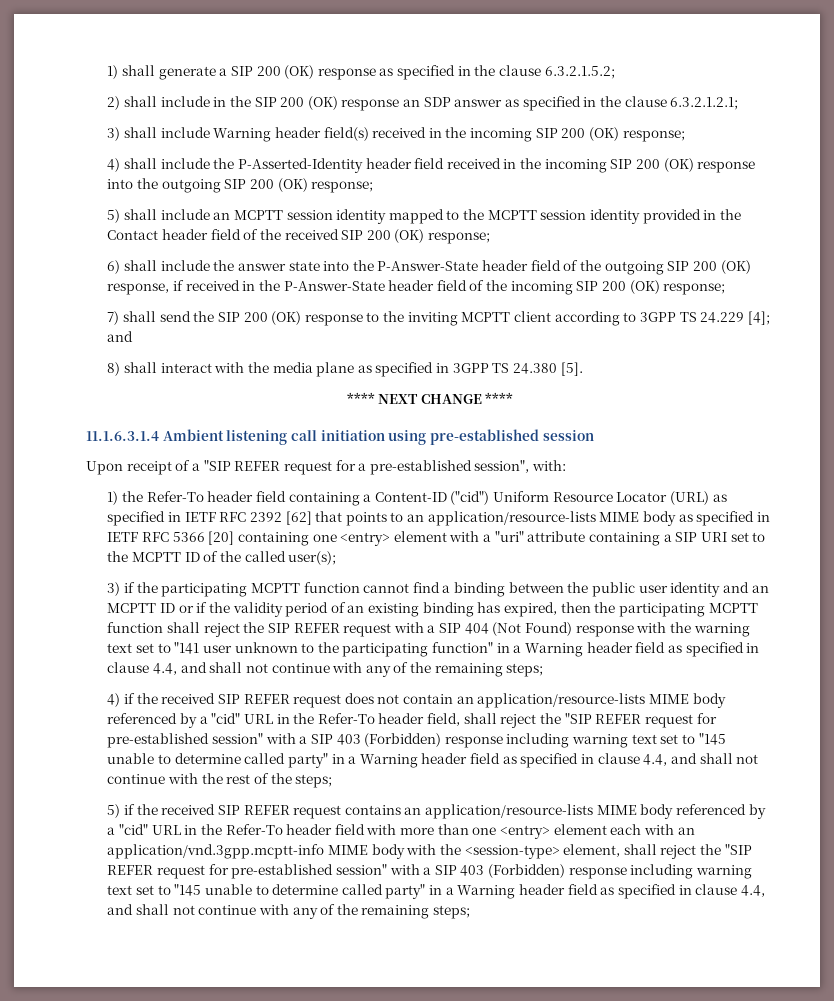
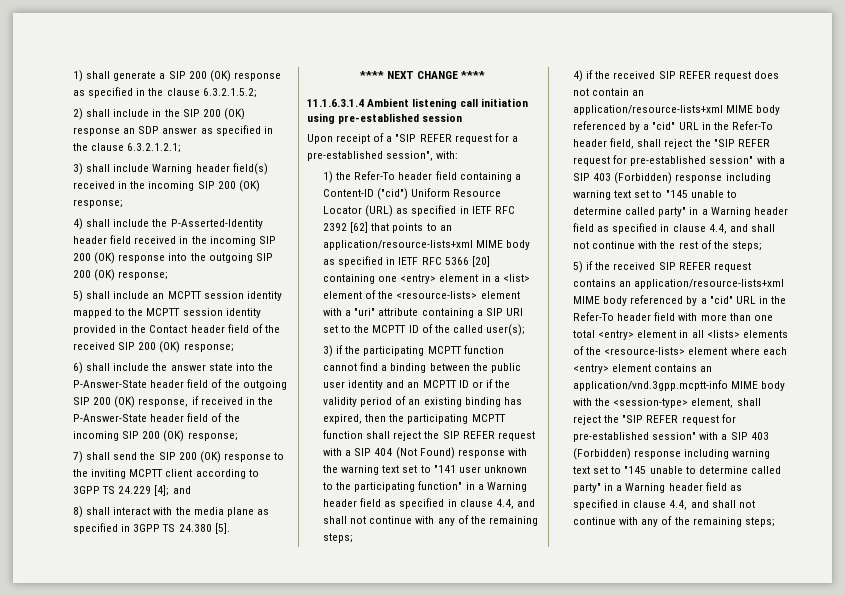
- 1) the Refer-To header field containing a Content-ID ("cid") Uniform Resource Locator (URL) as specified in IETF RFC 2392 [62] that points to an application/resource-lists MIME body as specified in IETF RFC 5366 [20] containing one <entry> element with a "uri" attribute containing a SIP URI set to the MCPTT ID of the called user(s);
+ 1) the Refer-To header field containing a Content-ID ("cid") Uniform Resource Locator (URL) as specified in IETF RFC 2392 [62] that points to an application/resource-lists+xml MIME body as specified in IETF RFC 5366 [20] containing one <entry> element in a <list> element of the <resource-lists> element with a "uri" attribute containing a SIP URI set to the MCPTT ID of the called user(s);
- 4) if the received SIP REFER request does not contain an application/resource-lists MIME body referenced by a "cid" URL in the Refer-To header field, shall reject the "SIP REFER request for pre-established session" with a SIP 403 (Forbidden) response including warning text set to "145 unable to determine called party" in a Warning header field as specified in clause 4.4, and shall not continue with the rest of the steps;
+ 4) if the received SIP REFER request does not contain an application/resource-lists+xml MIME body referenced by a "cid" URL in the Refer-To header field, shall reject the "SIP REFER request for pre-established session" with a SIP 403 (Forbidden) response including warning text set to "145 unable to determine called party" in a Warning header field as specified in clause 4.4, and shall not continue with the rest of the steps;
- 5) if the received SIP REFER request contains an application/resource-lists MIME body referenced by a "cid" URL in the Refer-To header field with more than one <entry> element each with an application/vnd.3gpp.mcptt-info MIME body with the <session-type> element, shall reject the "SIP REFER request for pre-established session" with a SIP 403 (Forbidden) response including warning text set to "145 unable to determine called party" in a Warning header field as specified in clause 4.4, and shall not continue with any of the remaining steps;
+ 5) if the received SIP REFER request contains an application/resource-lists+xml MIME body referenced by a "cid" URL in the Refer-To header field with more than one total <entry> element in all <lists> elements of the <resource-lists> element where each <entry> element contains an application/vnd.3gpp.mcptt-info MIME body with the <session-type> element, shall reject the "SIP REFER request for pre-established session" with a SIP 403 (Forbidden) response including warning text set to "145 unable to determine called party" in a Warning header field as specified in clause 4.4, and shall not continue with any of the remaining steps;

